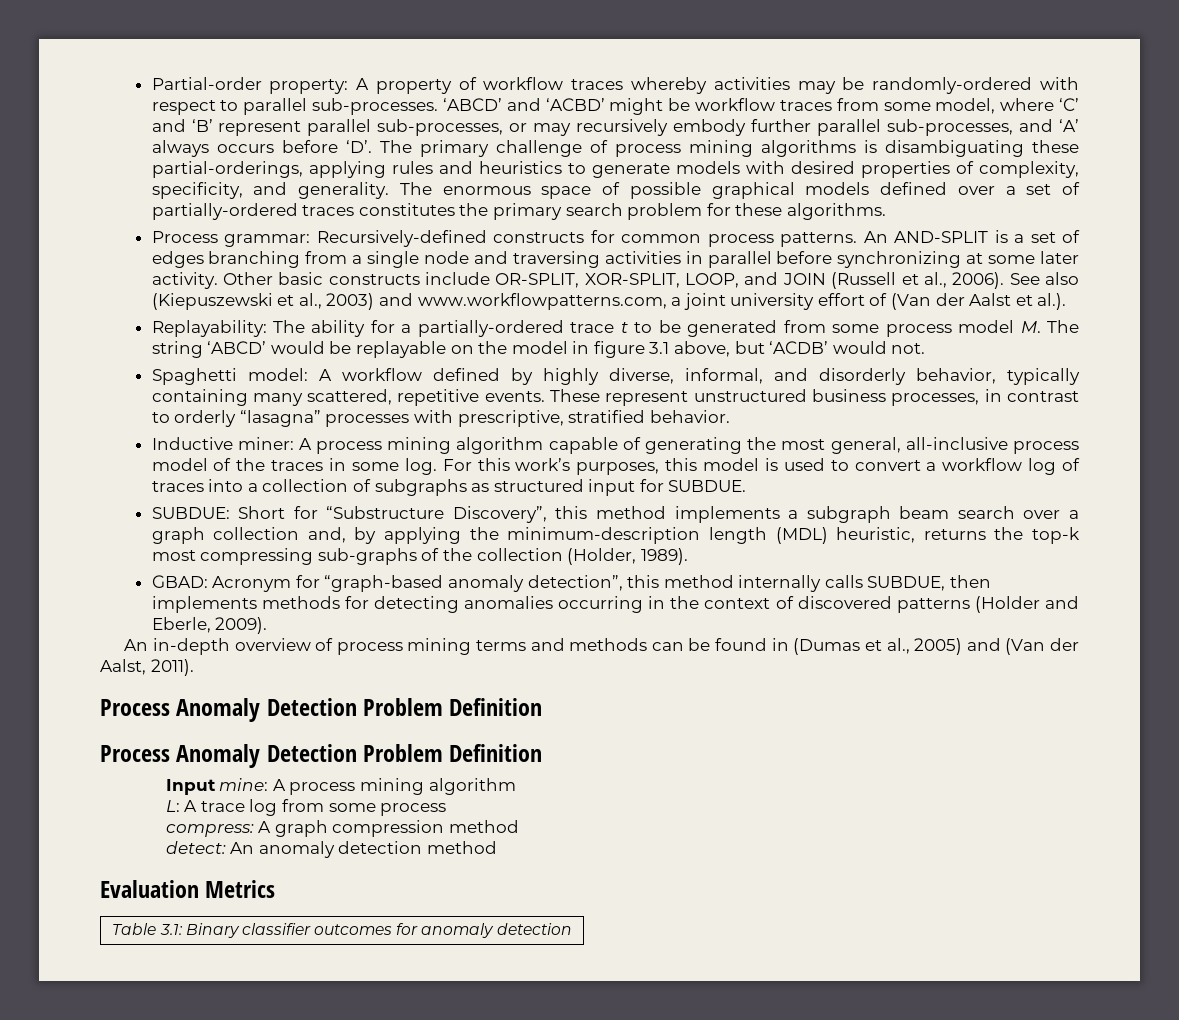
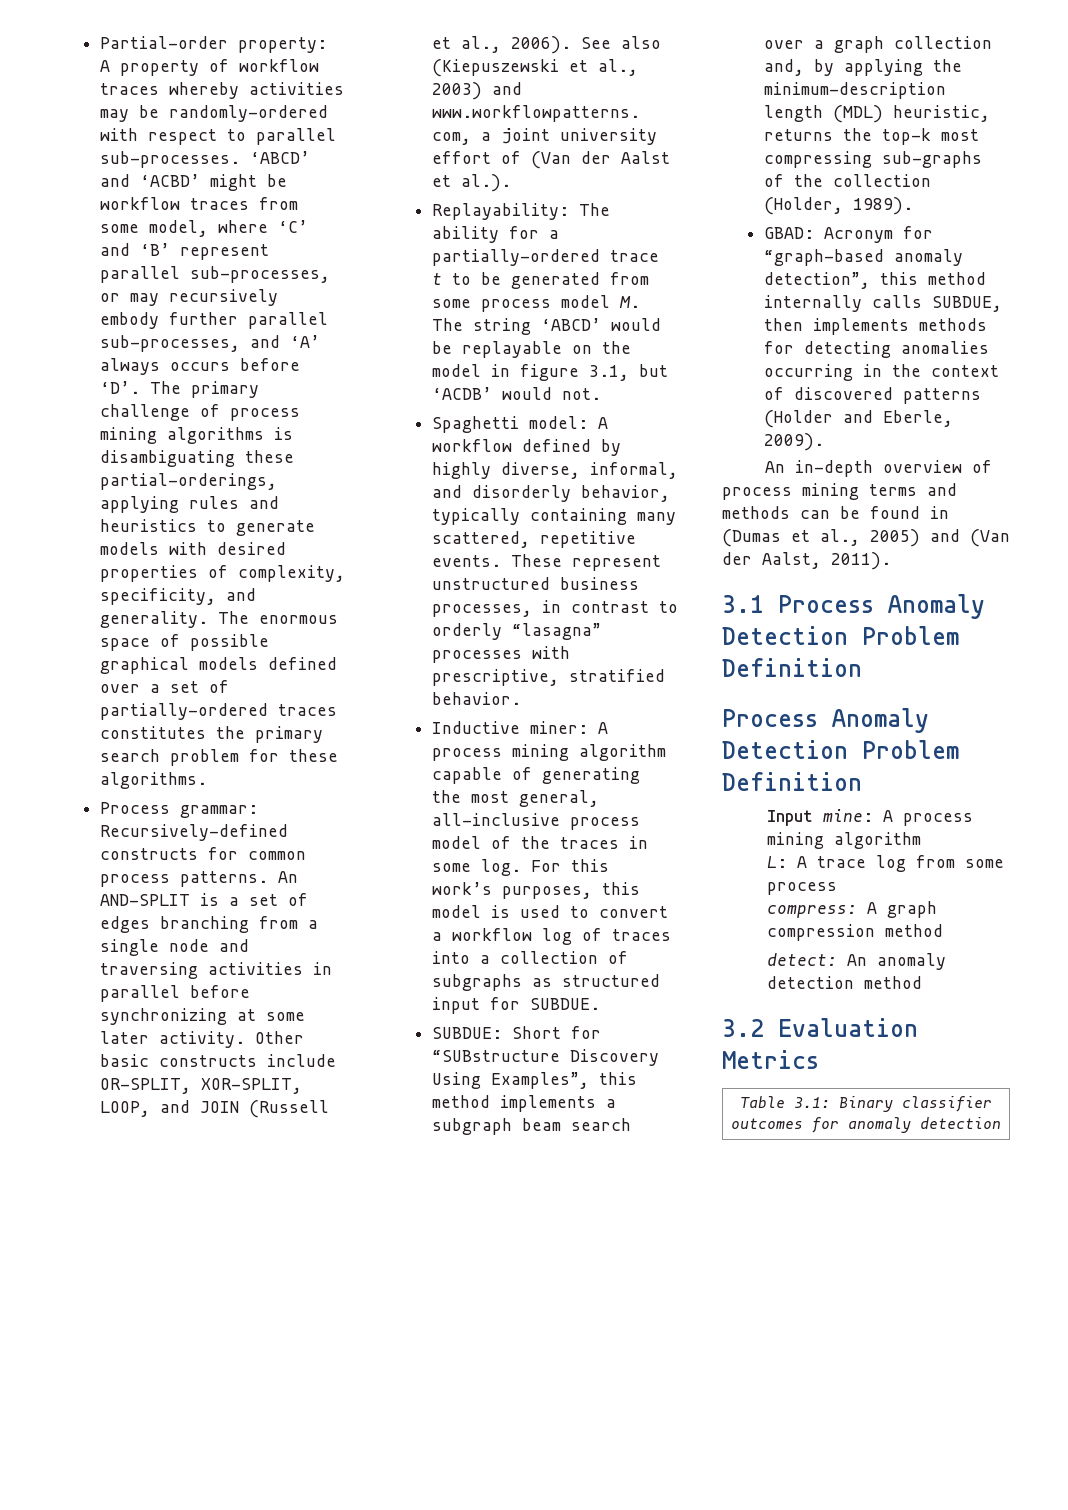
- Replayability: The ability for a partially-ordered trace t to be generated from some process model M. The string ‘ABCD’ would be replayable on the model in figure 3.1 above, but ‘ACDB’ would not.
+ Replayability: The ability for a partially-ordered trace t to be generated from some process model M. The string ‘ABCD’ would be replayable on the model in figure 3.1, but ‘ACDB’ would not.
- SUBDUE: Short for “Substructure Discovery”, this method implements a subgraph beam search over a graph collection and, by applying the minimum-description length (MDL) heuristic, returns the top-k most compressing sub-graphs of the collection (Holder, 1989).
+ SUBDUE: Short for “SUBstructure Discovery Using Examples”, this method implements a subgraph beam search over a graph collection and, by applying the minimum-description length (MDL) heuristic, returns the top-k most compressing sub-graphs of the collection (Holder, 1989).
  An in-depth overview of process mining terms and methods can be found in (Dumas et al., 2005) and (Van der Aalst, 2011).
- Process Anomaly Detection Problem Definition
+ 3.1 Process Anomaly Detection Problem Definition
- Evaluation Metrics
+ 3.2 Evaluation Metrics

